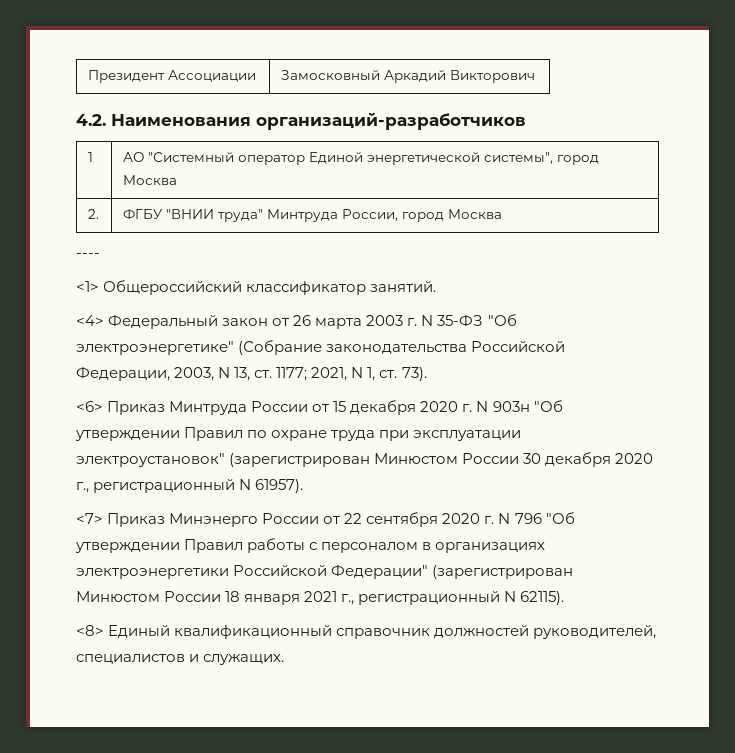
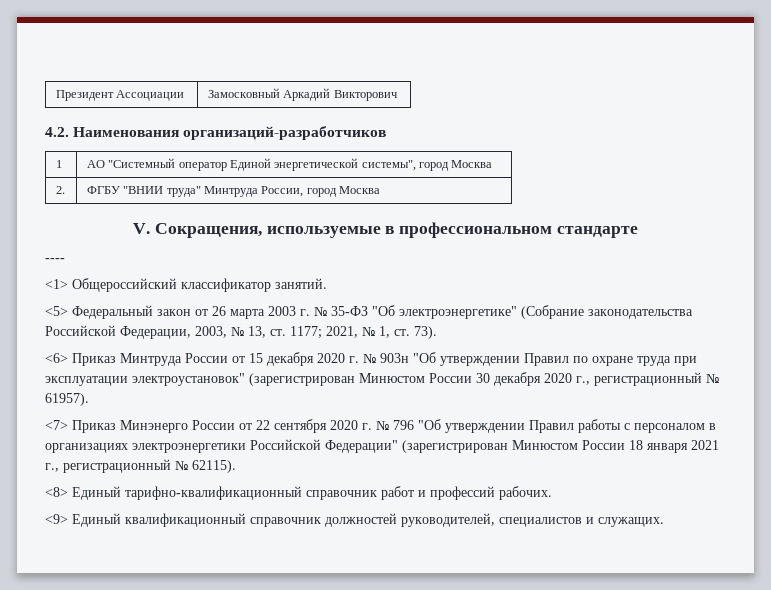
+ V. Сокращения, используемые в профессиональном стандарте
- <4> Федеральный закон от 26 марта 2003 г. N 35-ФЗ "Об электроэнергетике" (Собрание законодательства Российской Федерации, 2003, N 13, ст. 1177; 2021, N 1, ст. 73).
+ <5> Федеральный закон от 26 марта 2003 г. № 35-ФЗ "Об электроэнергетике" (Собрание законодательства Российской Федерации, 2003, № 13, ст. 1177; 2021, № 1, ст. 73).
- <6> Приказ Минтруда России от 15 декабря 2020 г. N 903н "Об утверждении Правил по охране труда при эксплуатации электроустановок" (зарегистрирован Минюстом России 30 декабря 2020 г., регистрационный N 61957).
+ <6> Приказ Минтруда России от 15 декабря 2020 г. № 903н "Об утверждении Правил по охране труда при эксплуатации электроустановок" (зарегистрирован Минюстом России 30 декабря 2020 г., регистрационный № 61957).
- <7> Приказ Минэнерго России от 22 сентября 2020 г. N 796 "Об утверждении Правил работы с персоналом в организациях электроэнергетики Российской Федерации" (зарегистрирован Минюстом России 18 января 2021 г., регистрационный N 62115).
+ <7> Приказ Минэнерго России от 22 сентября 2020 г. № 796 "Об утверждении Правил работы с персоналом в организациях электроэнергетики Российской Федерации" (зарегистрирован Минюстом России 18 января 2021 г., регистрационный № 62115).
- <8> Единый квалификационный справочник должностей руководителей, специалистов и служащих.
+ <8> Единый тарифно-квалификационный справочник работ и профессий рабочих.
+ <9> Единый квалификационный справочник должностей руководителей, специалистов и служащих.

